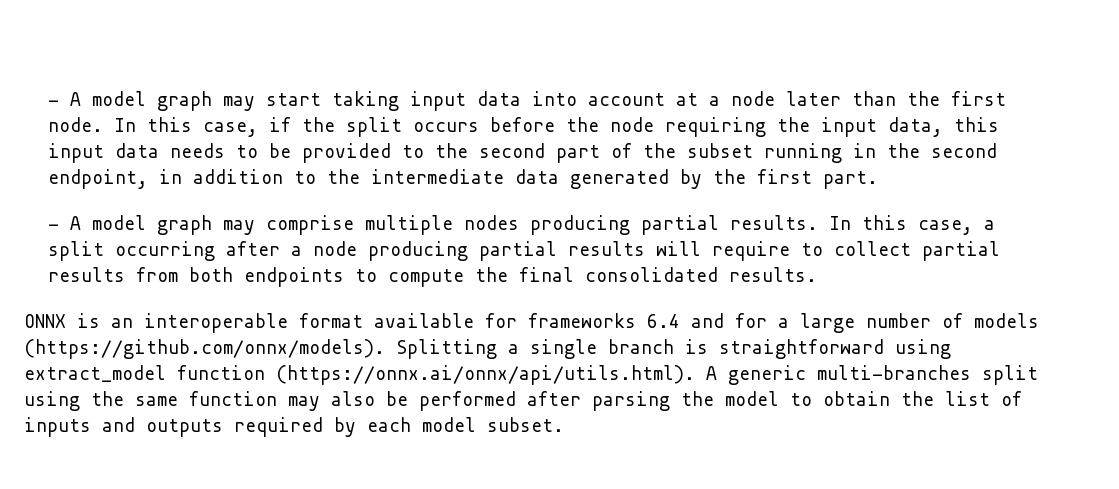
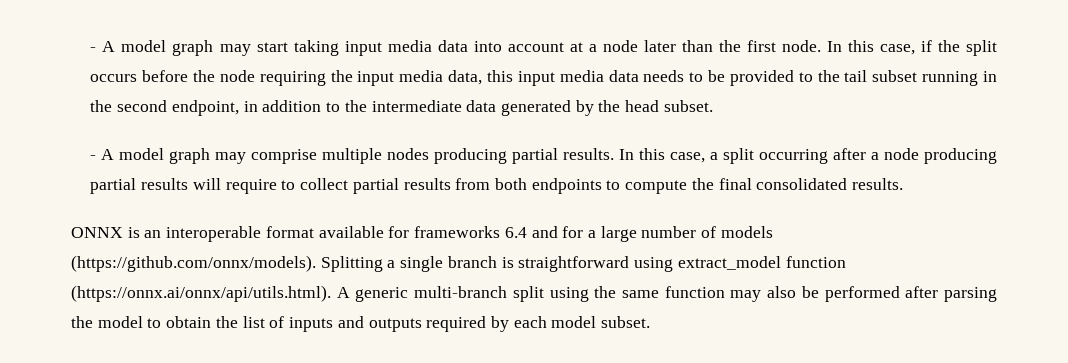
- - A model graph may start taking input data into account at a node later than the first node.
+ - A model graph may start taking input media data into account at a node later than the first node.
- In this case, if the split occurs before the node requiring the input data, this input data needs to be provided to the second part of the subset running in the second endpoint, in addition to the intermediate data generated by the first part.
+ In this case, if the split occurs before the node requiring the input media data, this input media data needs to be provided to the tail subset running in the second endpoint, in addition to the intermediate data generated by the head subset.
- ONNX is an interoperable format available for frameworks 6.4 and for a large number of models (https://github.com/onnx/models). Splitting a single branch is straightforward using extract_model function (https://onnx.ai/onnx/api/utils.html). A generic multi-branches split using the same function may also be performed after parsing the model to obtain the list of inputs and outputs required by each model subset.
+ ONNX is an interoperable format available for frameworks 6.4 and for a large number of models (https://github.com/onnx/models). Splitting a single branch is straightforward using extract_model function (https://onnx.ai/onnx/api/utils.html). A generic multi-branch split using the same function may also be performed after parsing the model to obtain the list of inputs and outputs required by each model subset.

